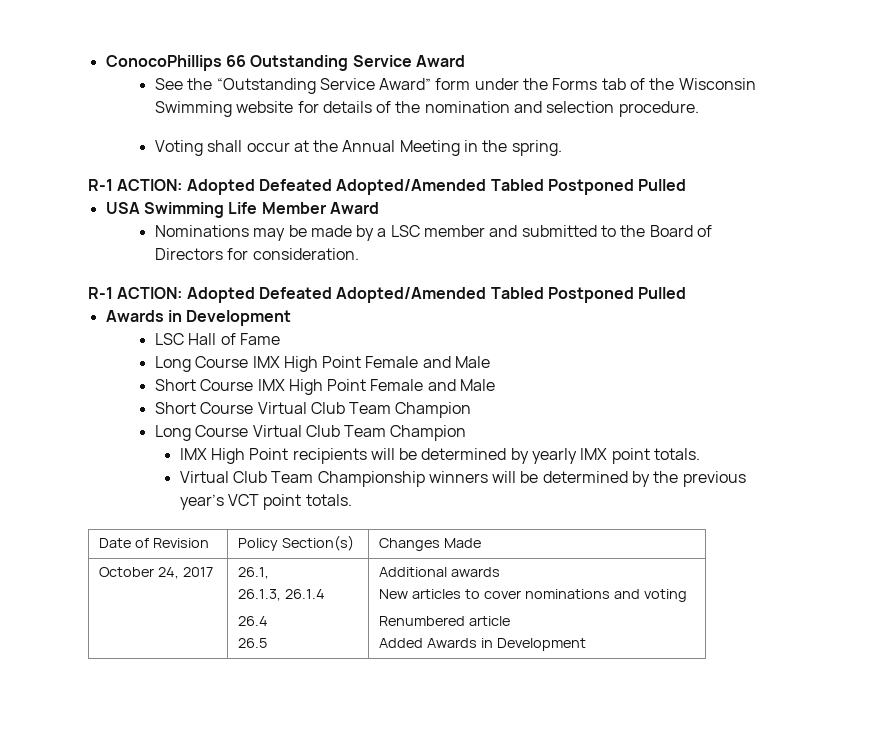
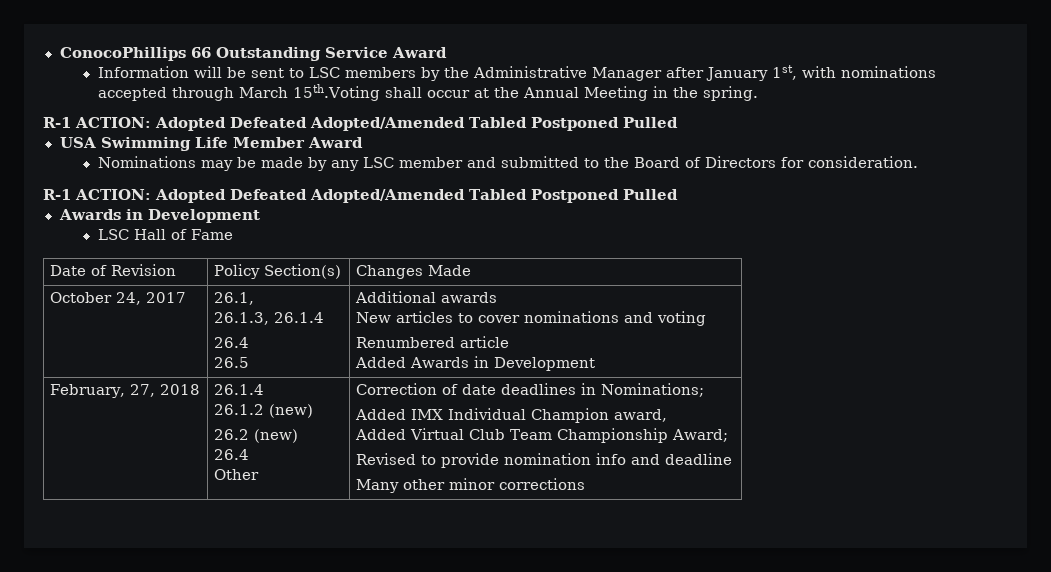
- See the “Outstanding Service Award” form under the Forms tab of the Wisconsin Swimming website for details of the nomination and selection procedure.
- Voting shall occur at the Annual Meeting in the spring.
+ Information will be sent to LSC members by the Administrative Manager after January 1st, with nominations accepted through March 15th.Voting shall occur at the Annual Meeting in the spring.
- Nominations may be made by a LSC member and submitted to the Board of Directors for consideration.
+ Nominations may be made by any LSC member and submitted to the Board of Directors for consideration.
- Long Course IMX High Point Female and Male
- Short Course IMX High Point Female and Male
- Short Course Virtual Club Team Champion
- Long Course Virtual Club Team Champion
- IMX High Point recipients will be determined by yearly IMX point totals.
- Virtual Club Team Championship winners will be determined by the previous year’s VCT point totals.
+ February, 27, 2018 | 26.1.4
+ 26.1.2 (new)
+ 26.2 (new)
+ 26.4
+ Other | Correction of date deadlines in Nominations;
+ Added IMX Individual Champion award,
+ Added Virtual Club Team Championship Award;
+ Revised to provide nomination info and deadline
+ Many other minor corrections

